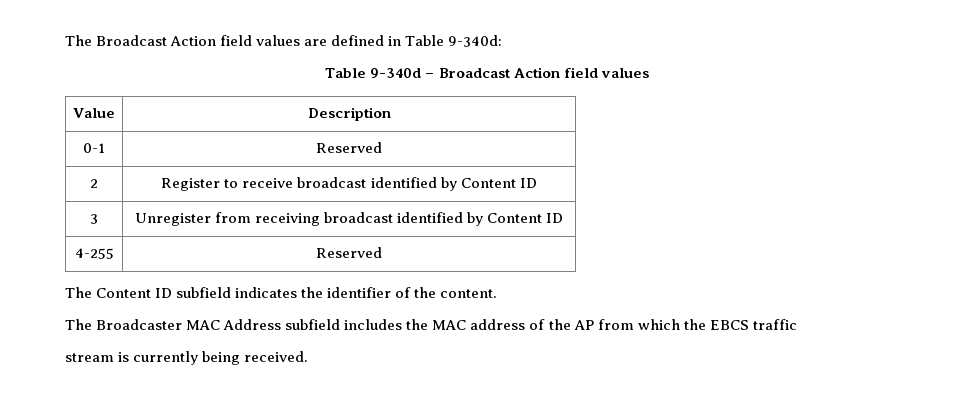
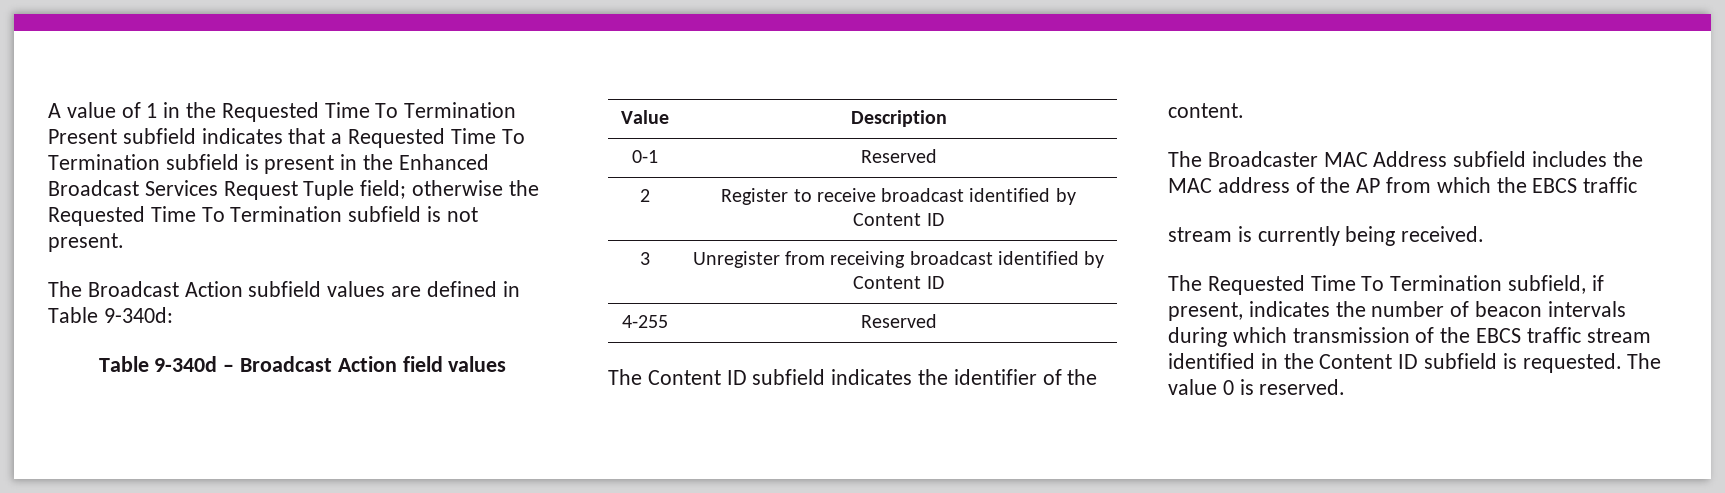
+ A value of 1 in the Requested Time To Termination Present subfield indicates that a Requested Time To Termination subfield is present in the Enhanced Broadcast Services Request Tuple field; otherwise the Requested Time To Termination subfield is not present.
- The Broadcast Action field values are defined in Table 9-340d:
+ The Broadcast Action subfield values are defined in Table 9-340d:
+ The Requested Time To Termination subfield, if present, indicates the number of beacon intervals during which transmission of the EBCS traffic stream identified in the Content ID subfield is requested. The value 0 is reserved.

